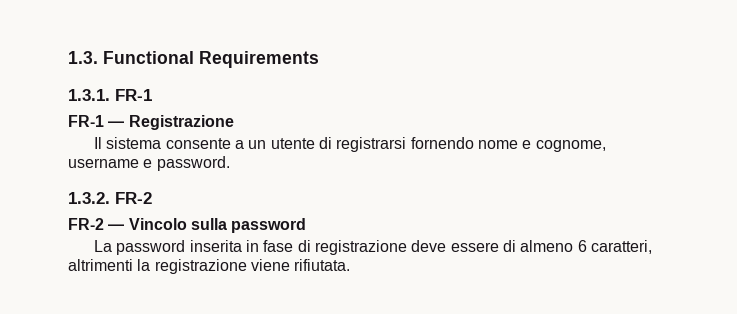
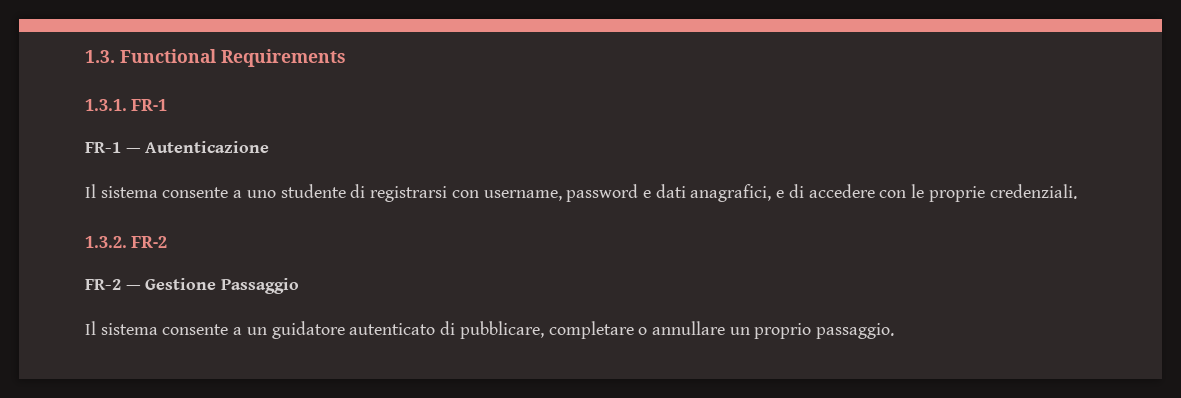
- FR-1 — Registrazione
+ FR-1 — Autenticazione
+ Il sistema consente a uno studente di registrarsi con username, password e dati anagrafici, e di accedere con le proprie credenziali.
+ 1.3.2. FR-2
+ FR-2 — Gestione Passaggio
- Il sistema consente a un utente di registrarsi fornendo nome e cognome, username e password.
- 1.3.2. FR-2
- FR-2 — Vincolo sulla password
- La password inserita in fase di registrazione deve essere di almeno 6 caratteri, altrimenti la registrazione viene rifiutata.
+ Il sistema consente a un guidatore autenticato di pubblicare, completare o annullare un proprio passaggio.

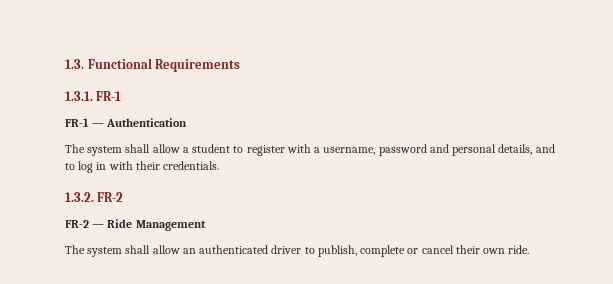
- FR-1 — Autenticazione
- Il sistema consente a uno studente di registrarsi con username, password e dati anagrafici, e di accedere con le proprie credenziali.
+ FR-1 — Authentication
+ The system shall allow a student to register with a username, password and personal details, and to log in with their credentials.
  1.3.2. FR-2
- FR-2 — Gestione Passaggio
- Il sistema consente a un guidatore autenticato di pubblicare, completare o annullare un proprio passaggio.
+ FR-2 — Ride Management
+ The system shall allow an authenticated driver to publish, complete or cancel their own ride.

